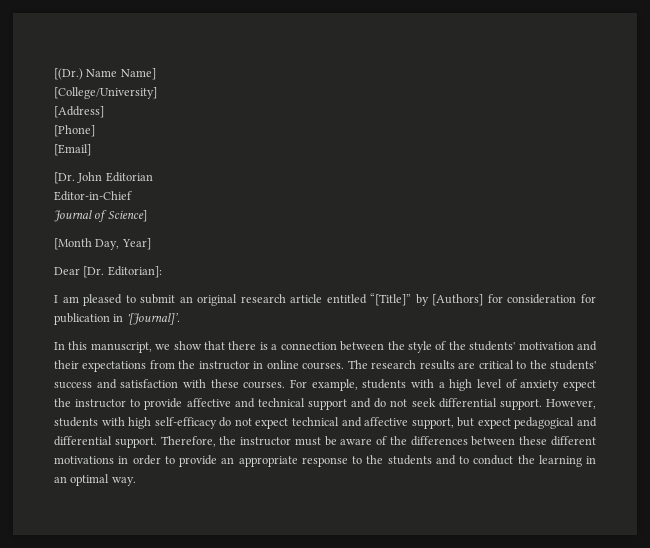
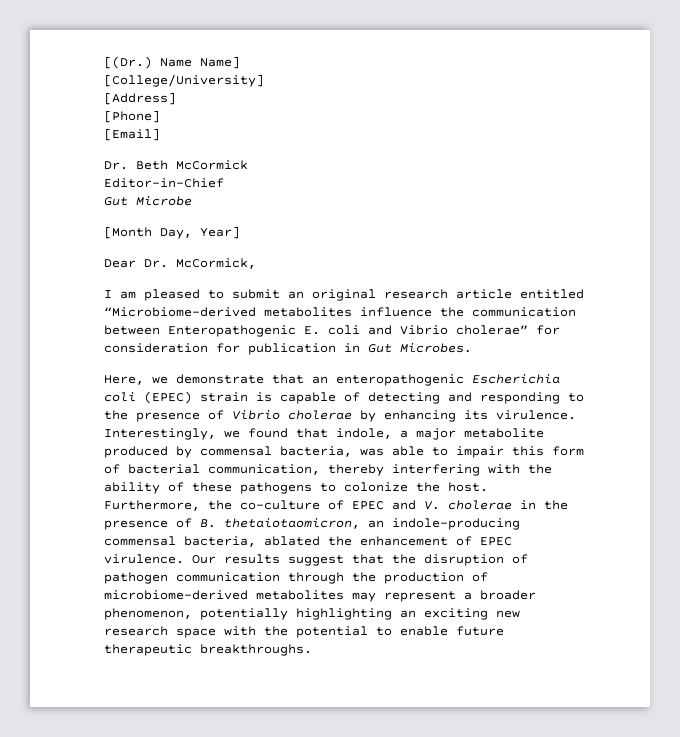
- [Dr. John Editorian
+ Dr. Beth McCormick
  Editor-in-Chief
- Journal of Science]
+ Gut Microbe
- Dear [Dr. Editorian]:
+ Dear Dr. McCormick,
- I am pleased to submit an original research article entitled “[Title]” by [Authors] for consideration for publication in '[Journal]’.
- In this manuscript, we show that there is a connection between the style of the students' motivation and their expectations from the instructor in online courses. The research results are critical to the students' success and satisfaction with these courses. For example, students with a high level of anxiety expect the instructor to provide affective and technical support and do not seek differential support. However, students with high self-efficacy do not expect technical and affective support, but expect pedagogical and differential support. Therefore, the instructor must be aware of the differences between these different motivations in order to provide an appropriate response to the students and to conduct the learning in an optimal way.
+ I am pleased to submit an original research article entitled “Microbiome-derived metabolites influence the communication between Enteropathogenic E. coli and Vibrio cholerae” for consideration for publication in Gut Microbes.
+ Here, we demonstrate that an enteropathogenic Escherichia coli (EPEC) strain is capable of detecting and responding to the presence of Vibrio cholerae by enhancing its virulence. Interestingly, we found that indole, a major metabolite produced by commensal bacteria, was able to impair this form of bacterial communication, thereby interfering with the ability of these pathogens to colonize the host. Furthermore, the co-culture of EPEC and V. cholerae in the presence of B. thetaiotaomicron, an indole-producing commensal bacteria, ablated the enhancement of EPEC virulence. Our results suggest that the disruption of pathogen communication through the production of microbiome-derived metabolites may represent a broader phenomenon, potentially highlighting an exciting new research space with the potential to enable future therapeutic breakthroughs.

